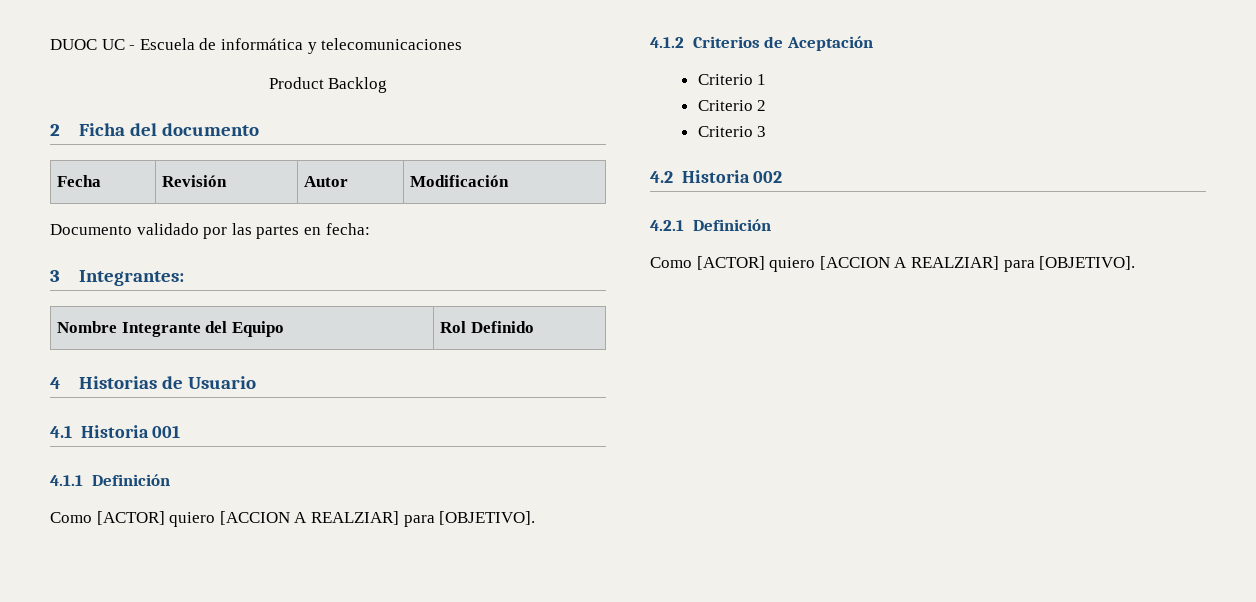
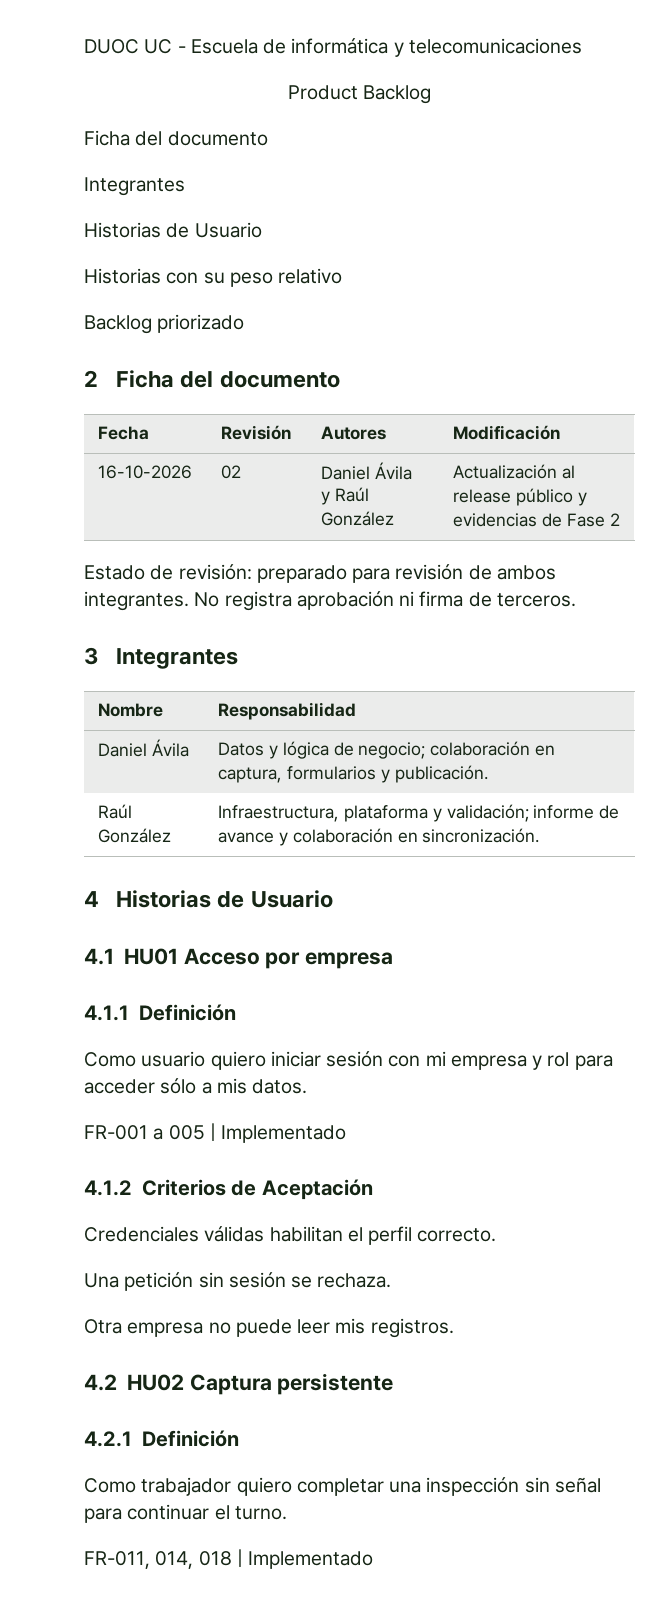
  Product Backlog
+ Ficha del documento
+ Integrantes
+ Historias de Usuario
+ Historias con su peso relativo
+ Backlog priorizado
- Fecha | Revisión | Autor | Modificación
+ Fecha | Revisión | Autores | Modificación
- Documento validado por las partes en fecha:
- 3 Integrantes:
+ 16-10-2026 | 02 | Daniel Ávila y Raúl González | Actualización al release público y evidencias de Fase 2
+ Estado de revisión: preparado para revisión de ambos integrantes. No registra aprobación ni firma de terceros.
+ 3 Integrantes
- Nombre Integrante del Equipo | Rol Definido
+ Nombre | Responsabilidad
+ Daniel Ávila | Datos y lógica de negocio; colaboración en captura, formularios y publicación.
+ Raúl González | Infraestructura, plataforma y validación; informe de avance y colaboración en sincronización.
- 4.1 Historia 001
+ 4.1 HU01 Acceso por empresa
  4.1.1 Definición
- Como [ACTOR] quiero [ACCION A REALZIAR] para [OBJETIVO].
+ Como usuario quiero iniciar sesión con mi empresa y rol para acceder sólo a mis datos.
+ FR-001 a 005 | Implementado
  4.1.2 Criterios de Aceptación
- Criterio 1
- Criterio 2
- Criterio 3
- 4.2 Historia 002
+ Credenciales válidas habilitan el perfil correcto.
+ Una petición sin sesión se rechaza.
+ Otra empresa no puede leer mis registros.
+ 4.2 HU02 Captura persistente
  4.2.1 Definición
- Como [ACTOR] quiero [ACCION A REALZIAR] para [OBJETIVO].
+ Como trabajador quiero completar una inspección sin señal para continuar el turno.
+ FR-011, 014, 018 | Implementado

